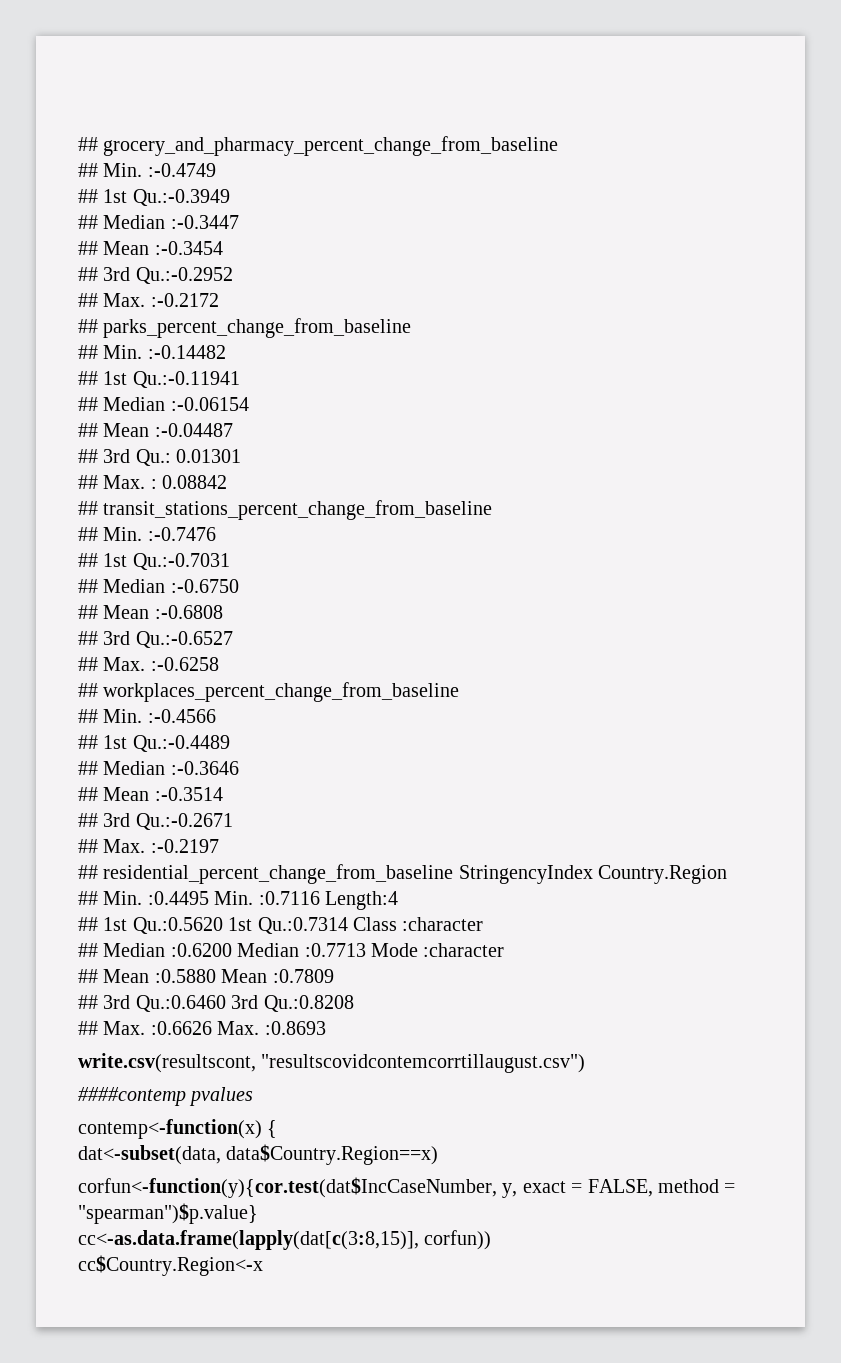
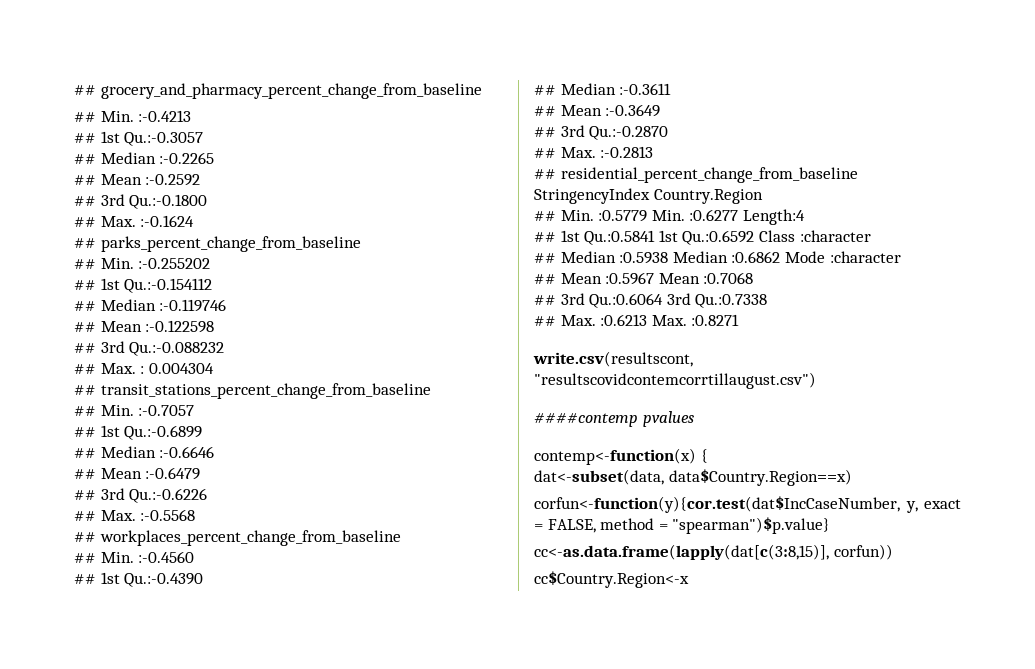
- ## Min. :-0.4749
- ## 1st Qu.:-0.3949
- ## Median :-0.3447
- ## Mean :-0.3454
- ## 3rd Qu.:-0.2952
- ## Max. :-0.2172
+ ## Min. :-0.4213
+ ## 1st Qu.:-0.3057
+ ## Median :-0.2265
+ ## Mean :-0.2592
+ ## 3rd Qu.:-0.1800
+ ## Max. :-0.1624
- ## Min. :-0.14482
- ## 1st Qu.:-0.11941
- ## Median :-0.06154
- ## Mean :-0.04487
- ## 3rd Qu.: 0.01301
+ ## Min. :-0.255202
+ ## 1st Qu.:-0.154112
+ ## Median :-0.119746
+ ## Mean :-0.122598
+ ## 3rd Qu.:-0.088232
- ## Max. : 0.08842
+ ## Max. : 0.004304
- ## Min. :-0.7476
- ## 1st Qu.:-0.7031
- ## Median :-0.6750
- ## Mean :-0.6808
- ## 3rd Qu.:-0.6527
- ## Max. :-0.6258
+ ## Min. :-0.7057
+ ## 1st Qu.:-0.6899
+ ## Median :-0.6646
+ ## Mean :-0.6479
+ ## 3rd Qu.:-0.6226
+ ## Max. :-0.5568
- ## Min. :-0.4566
- ## 1st Qu.:-0.4489
- ## Median :-0.3646
- ## Mean :-0.3514
- ## 3rd Qu.:-0.2671
- ## Max. :-0.2197
+ ## Min. :-0.4560
+ ## 1st Qu.:-0.4390
+ ## Median :-0.3611
+ ## Mean :-0.3649
+ ## 3rd Qu.:-0.2870
+ ## Max. :-0.2813
- ## Min. :0.4495 Min. :0.7116 Length:4
+ ## Min. :0.5779 Min. :0.6277 Length:4
- ## 1st Qu.:0.5620 1st Qu.:0.7314 Class :character
+ ## 1st Qu.:0.5841 1st Qu.:0.6592 Class :character
- ## Median :0.6200 Median :0.7713 Mode :character
+ ## Median :0.5938 Median :0.6862 Mode :character
- ## Mean :0.5880 Mean :0.7809
- ## 3rd Qu.:0.6460 3rd Qu.:0.8208
- ## Max. :0.6626 Max. :0.8693
+ ## Mean :0.5967 Mean :0.7068
+ ## 3rd Qu.:0.6064 3rd Qu.:0.7338
+ ## Max. :0.6213 Max. :0.8271

